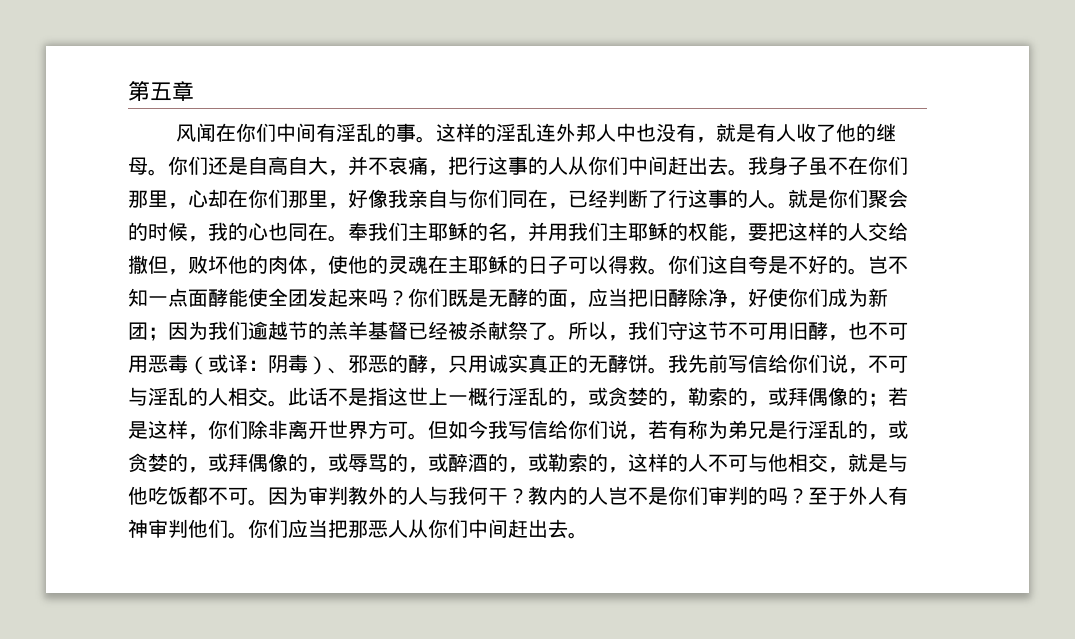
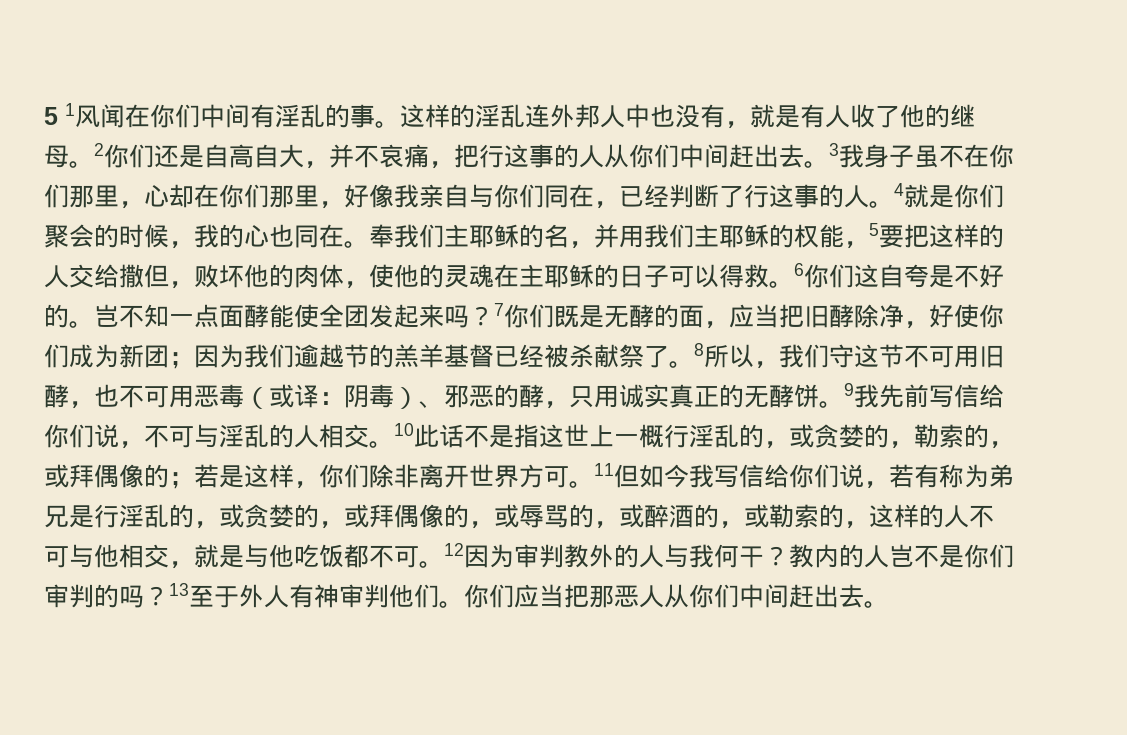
- 第五章
- 风闻在你们中间有淫乱的事。
+ 5 1风闻在你们中间有淫乱的事。
- 你们还是自高自大，并不哀痛，把行这事的人从你们中间赶出去。
+ 2你们还是自高自大，并不哀痛，把行这事的人从你们中间赶出去。
- 我身子虽不在你们那里，心却在你们那里，好像我亲自与你们同在，已经判断了行这事的人。
+ 3我身子虽不在你们那里，心却在你们那里，好像我亲自与你们同在，已经判断了行这事的人。
- 就是你们聚会的时候，我的心也同在。
+ 4就是你们聚会的时候，我的心也同在。
- 奉我们主耶稣的名，并用我们主耶稣的权能，要把这样的人交给撒但，败坏他的肉体，使他的灵魂在主耶稣的日子可以得救。
+ 奉我们主耶稣的名，并用我们主耶稣的权能，5要把这样的人交给撒但，败坏他的肉体，使他的灵魂在主耶稣的日子可以得救。
- 你们这自夸是不好的。
+ 6你们这自夸是不好的。
- 你们既是无酵的面，应当把旧酵除净，好使你们成为新团；因为我们逾越节的羔羊基督已经被杀献祭了。
+ 7你们既是无酵的面，应当把旧酵除净，好使你们成为新团；因为我们逾越节的羔羊基督已经被杀献祭了。
- 所以，我们守这节不可用旧酵，也不可用恶毒（或译：阴毒）、邪恶的酵，只用诚实真正的无酵饼。
+ 8所以，我们守这节不可用旧酵，也不可用恶毒（或译：阴毒）、邪恶的酵，只用诚实真正的无酵饼。
- 我先前写信给你们说，不可与淫乱的人相交。
+ 9我先前写信给你们说，不可与淫乱的人相交。
- 此话不是指这世上一概行淫乱的，或贪婪的，勒索的，或拜偶像的；若是这样，你们除非离开世界方可。
+ 10此话不是指这世上一概行淫乱的，或贪婪的，勒索的，或拜偶像的；若是这样，你们除非离开世界方可。
- 但如今我写信给你们说，若有称为弟兄是行淫乱的，或贪婪的，或拜偶像的，或辱骂的，或醉酒的，或勒索的，这样的人不可与他相交，就是与他吃饭都不可。
+ 11但如今我写信给你们说，若有称为弟兄是行淫乱的，或贪婪的，或拜偶像的，或辱骂的，或醉酒的，或勒索的，这样的人不可与他相交，就是与他吃饭都不可。
- 因为审判教外的人与我何干？
+ 12因为审判教外的人与我何干？
- 至于外人有神审判他们。
+ 13至于外人有神审判他们。

